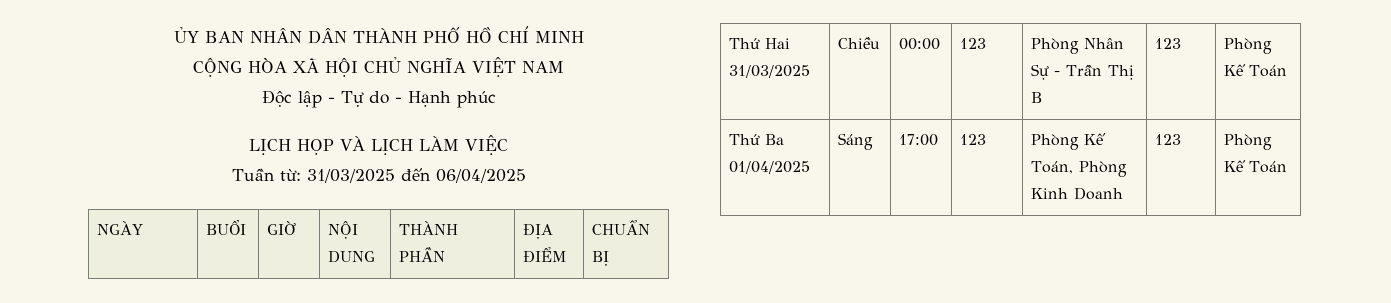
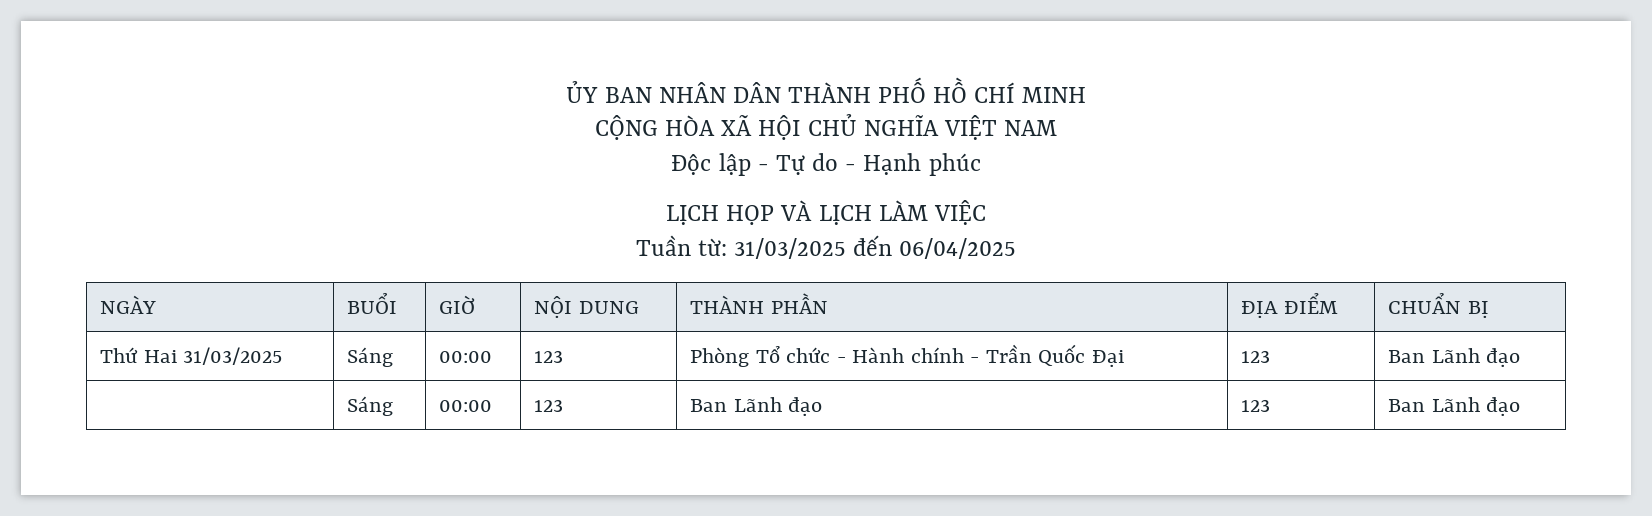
- Thứ Hai 31/03/2025 | Chiều | 00:00 | 123 | Phòng Nhân Sự - Trần Thị B | 123 | Phòng Kế Toán
- Thứ Ba 01/04/2025 | Sáng | 17:00 | 123 | Phòng Kế Toán, Phòng Kinh Doanh | 123 | Phòng Kế Toán
+ Thứ Hai 31/03/2025 | Sáng | 00:00 | 123 | Phòng Tổ chức - Hành chính - Trần Quốc Đại | 123 | Ban Lãnh đạo
+ | Sáng | 00:00 | 123 | Ban Lãnh đạo | 123 | Ban Lãnh đạo

